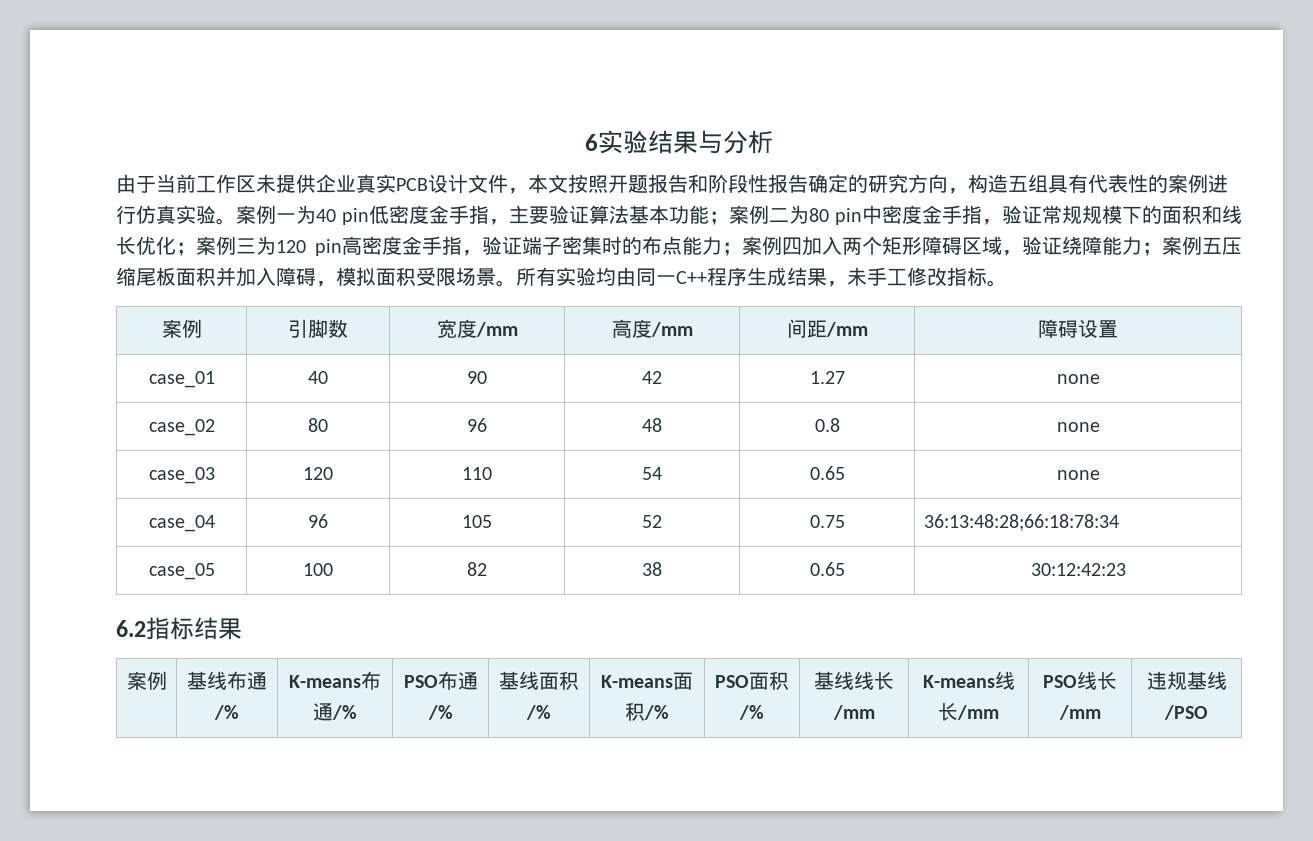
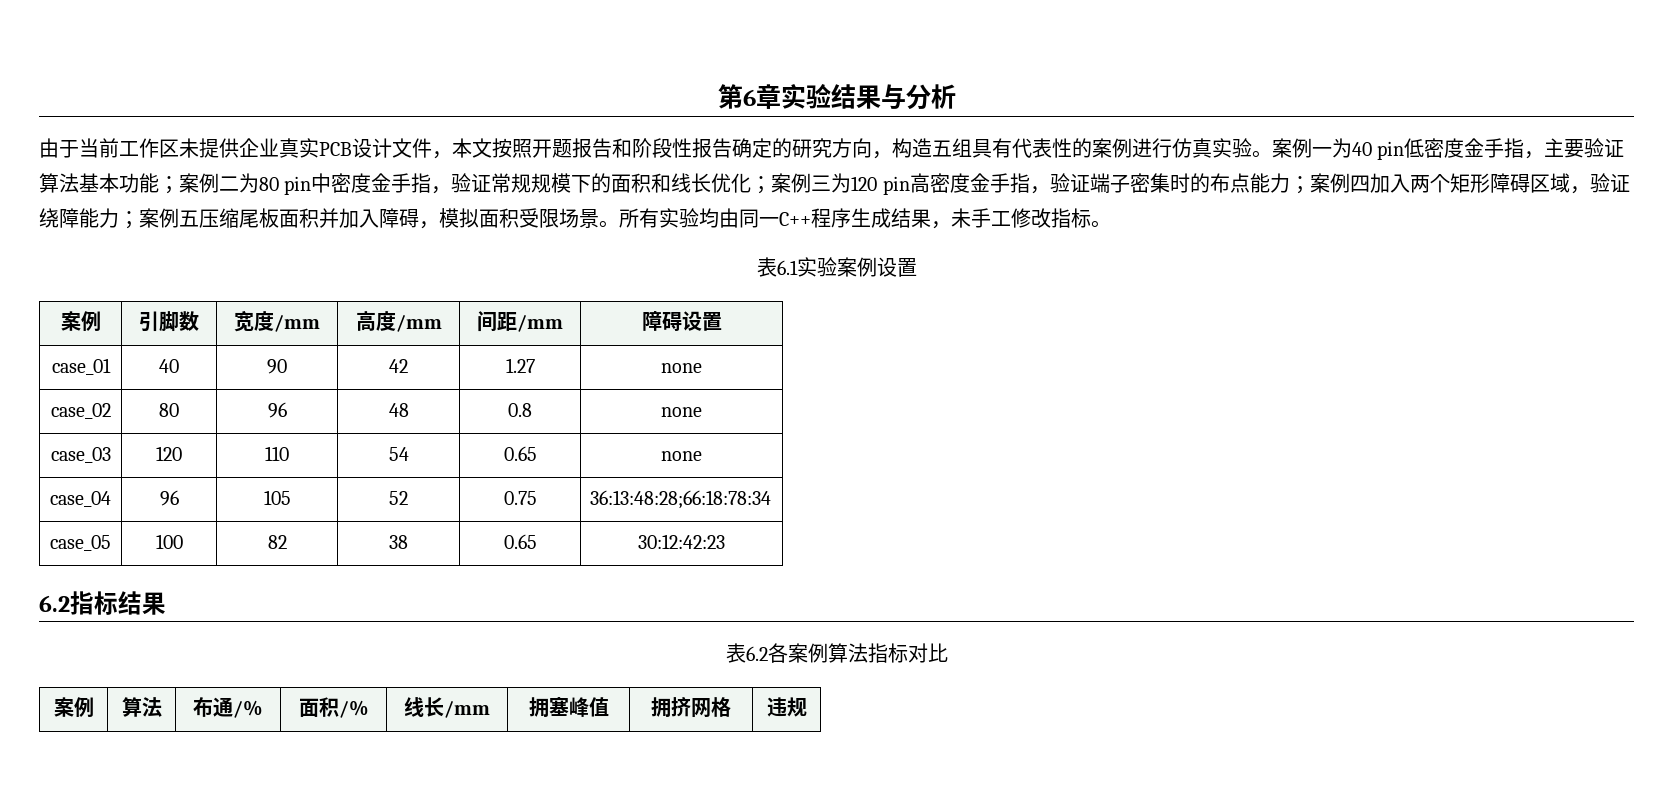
- 6实验结果与分析
+ 第6章实验结果与分析
+ 表6.1实验案例设置
- 案例 | 基线布通/% | K-means布通/% | PSO布通/% | 基线面积/% | K-means面积/% | PSO面积/% | 基线线长/mm | K-means线长/mm | PSO线长/mm | 违规基线/PSO
+ 表6.2各案例算法指标对比
+ 案例 | 算法 | 布通/% | 面积/% | 线长/mm | 拥塞峰值 | 拥挤网格 | 违规

